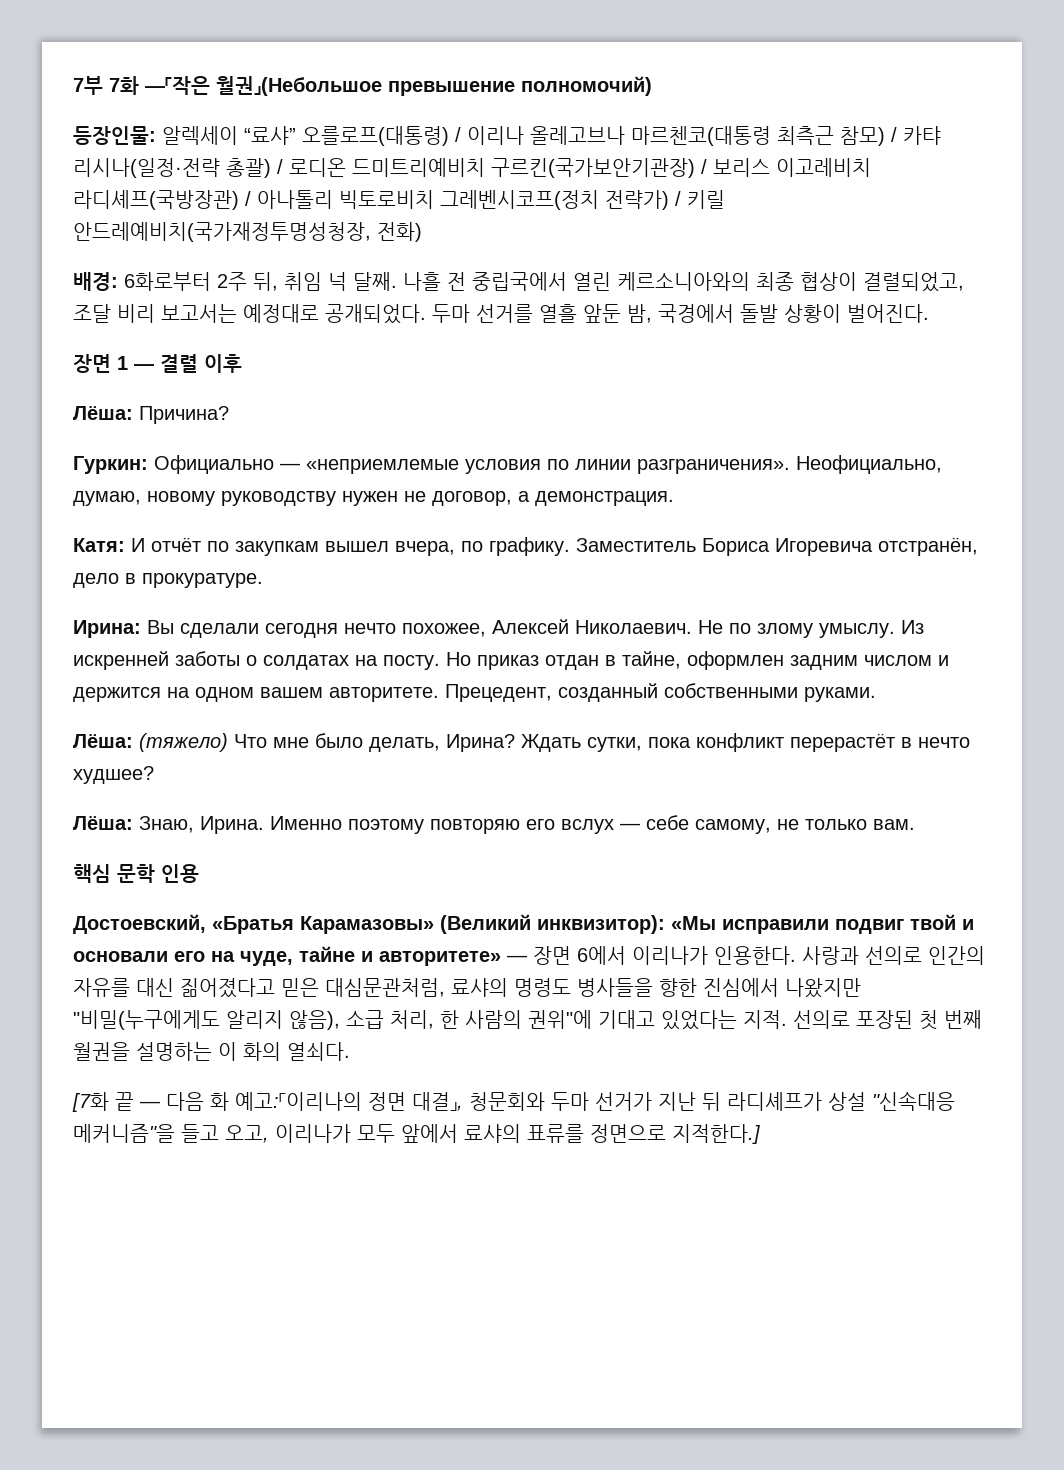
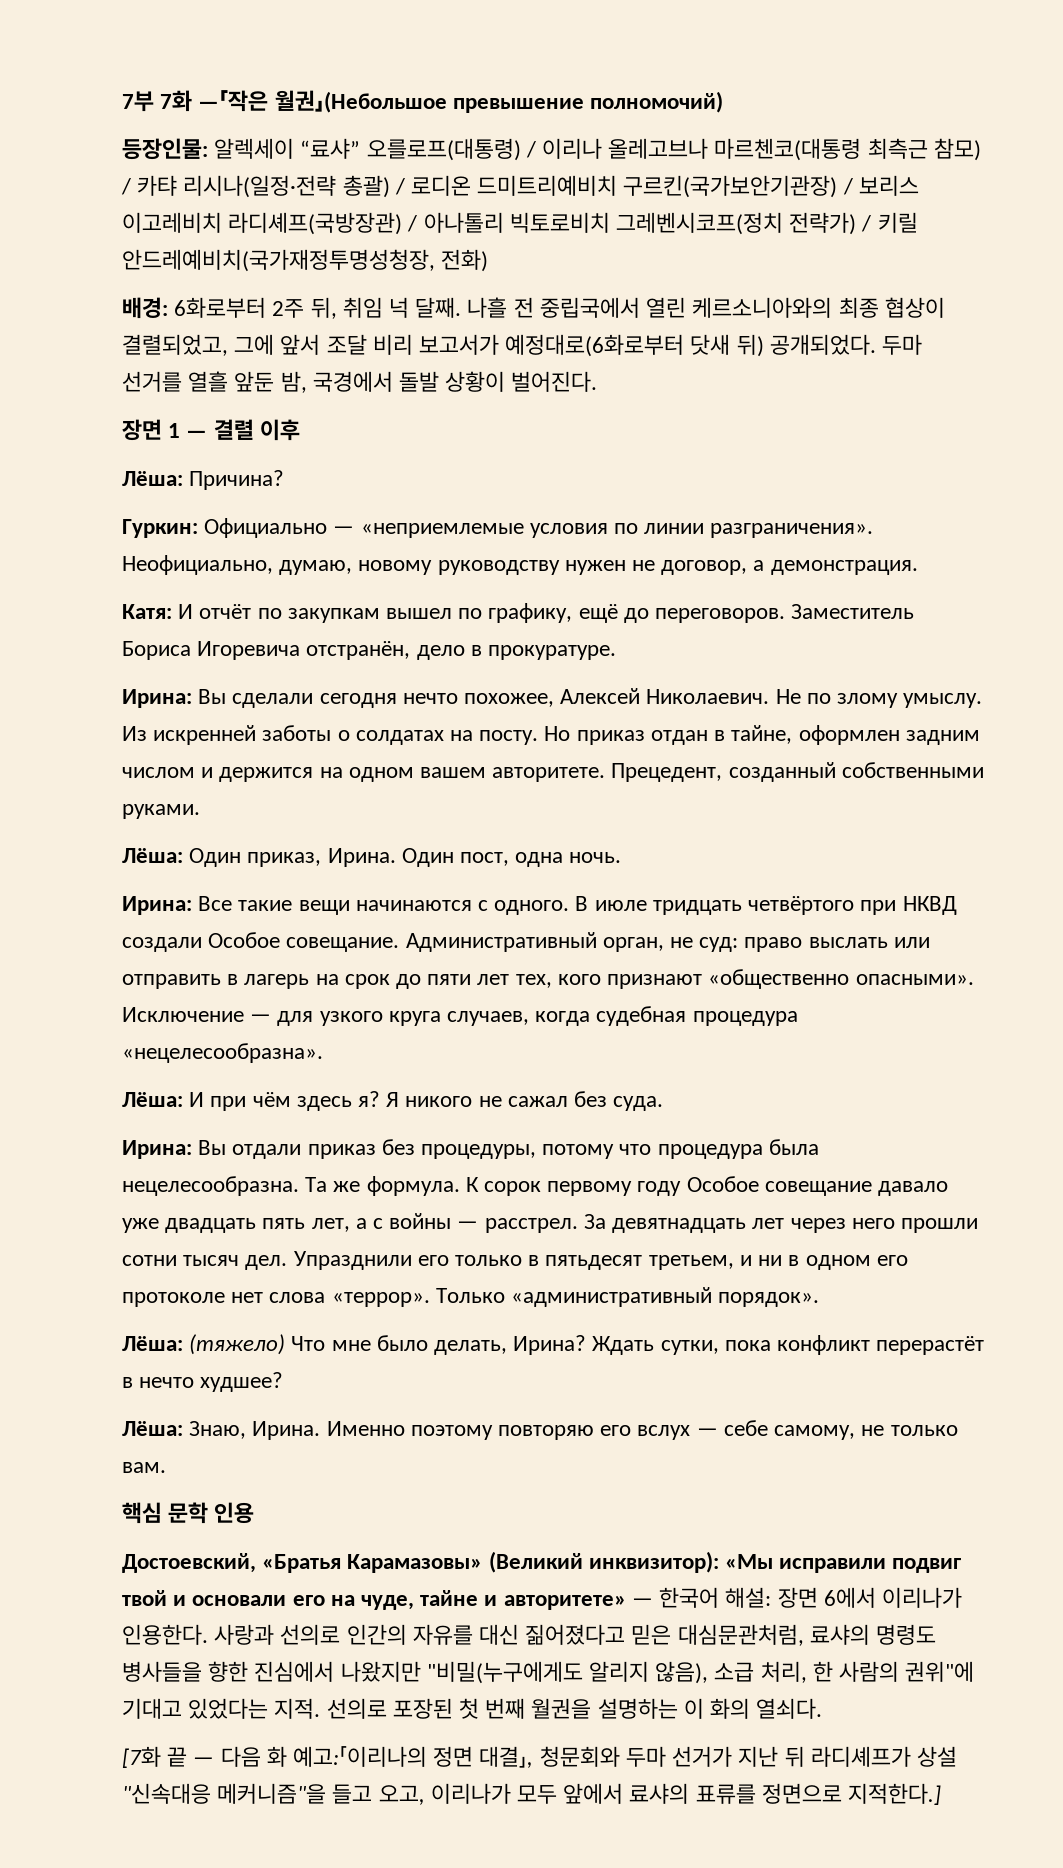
- 나흘 전 중립국에서 열린 케르소니아와의 최종 협상이 결렬되었고, 조달 비리 보고서는 예정대로 공개되었다.
+ 나흘 전 중립국에서 열린 케르소니아와의 최종 협상이 결렬되었고, 그에 앞서 조달 비리 보고서가 예정대로(6화로부터 닷새 뒤) 공개되었다.
- Катя: И отчёт по закупкам вышел вчера, по графику.
+ Катя: И отчёт по закупкам вышел по графику, ещё до переговоров.
+ Лёша: Один приказ, Ирина. Один пост, одна ночь.
+ Ирина: Все такие вещи начинаются с одного. В июле тридцать четвёртого при НКВД создали Особое совещание. Административный орган, не суд: право выслать или отправить в лагерь на срок до пяти лет тех, кого признают «общественно опасными». Исключение — для узкого круга случаев, когда судебная процедура «нецелесообразна».
+ Лёша: И при чём здесь я? Я никого не сажал без суда.
+ Ирина: Вы отдали приказ без процедуры, потому что процедура была нецелесообразна. Та же формула. К сорок первому году Особое совещание давало уже двадцать пять лет, а с войны — расстрел. За девятнадцать лет через него прошли сотни тысяч дел. Упразднили его только в пятьдесят третьем, и ни в одном его протоколе нет слова «террор». Только «административный порядок».
- Достоевский, «Братья Карамазовы» (Великий инквизитор): «Мы исправили подвиг твой и основали его на чуде, тайне и авторитете» — 장면 6에서 이리나가 인용한다.
+ Достоевский, «Братья Карамазовы» (Великий инквизитор): «Мы исправили подвиг твой и основали его на чуде, тайне и авторитете» — 한국어 해설: 장면 6에서 이리나가 인용한다.

